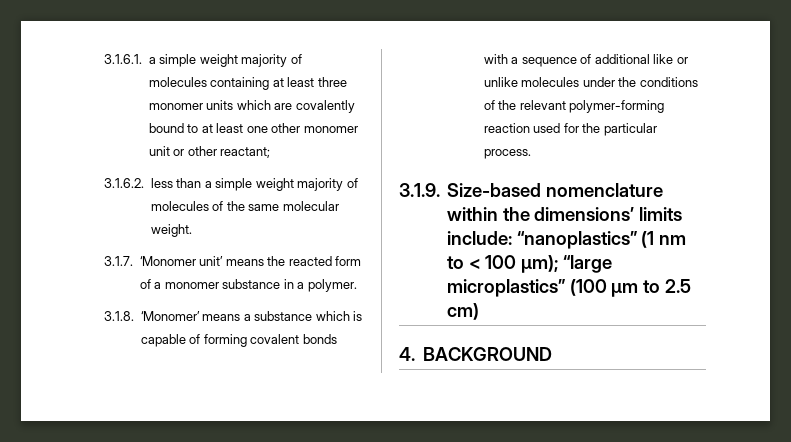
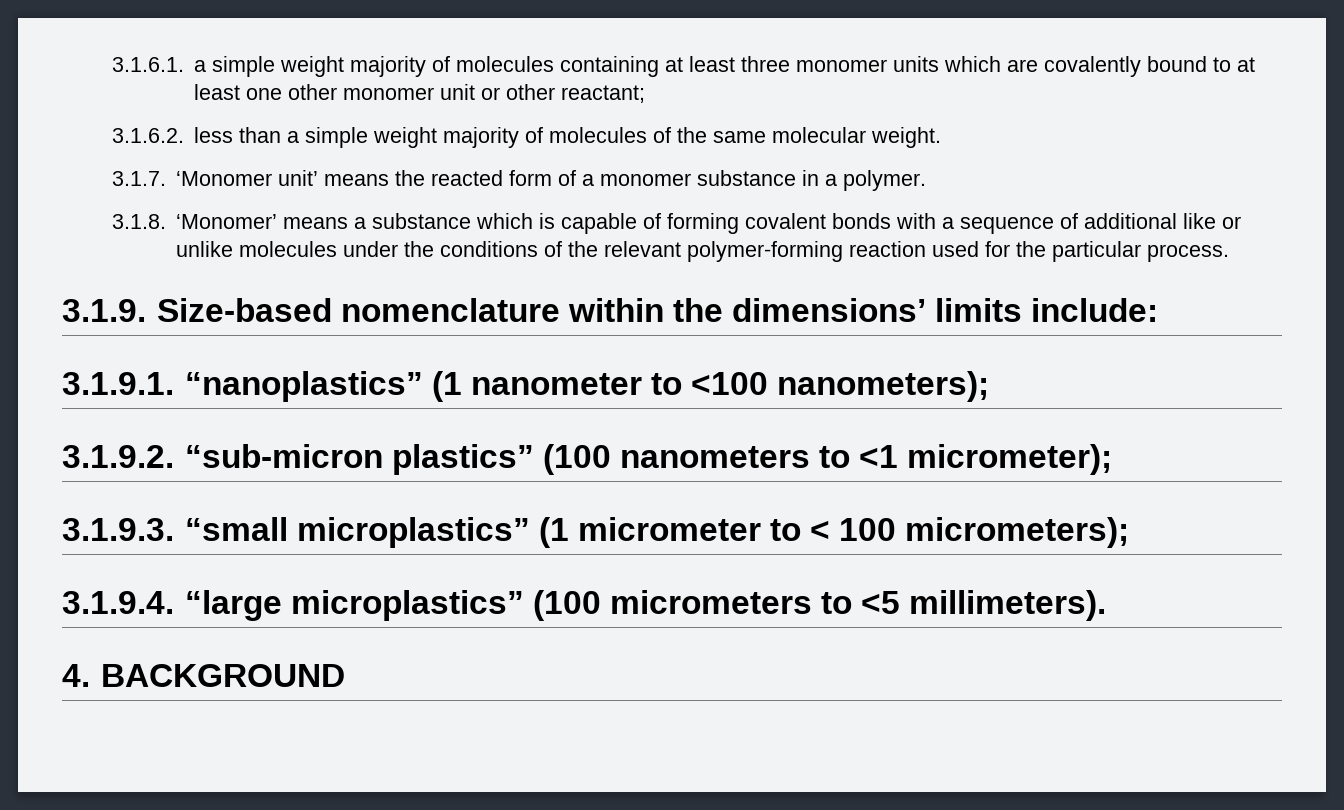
- 3.1.9. Size-based nomenclature within the dimensions’ limits include: “nanoplastics” (1 nm to < 100 µm); “large microplastics” (100 µm to 2.5 cm)
+ 3.1.9. Size-based nomenclature within the dimensions’ limits include:
+ 3.1.9.1. “nanoplastics” (1 nanometer to <100 nanometers);
+ 3.1.9.2. “sub-micron plastics” (100 nanometers to <1 micrometer);
+ 3.1.9.3. “small microplastics” (1 micrometer to < 100 micrometers);
+ 3.1.9.4. “large microplastics” (100 micrometers to <5 millimeters).

